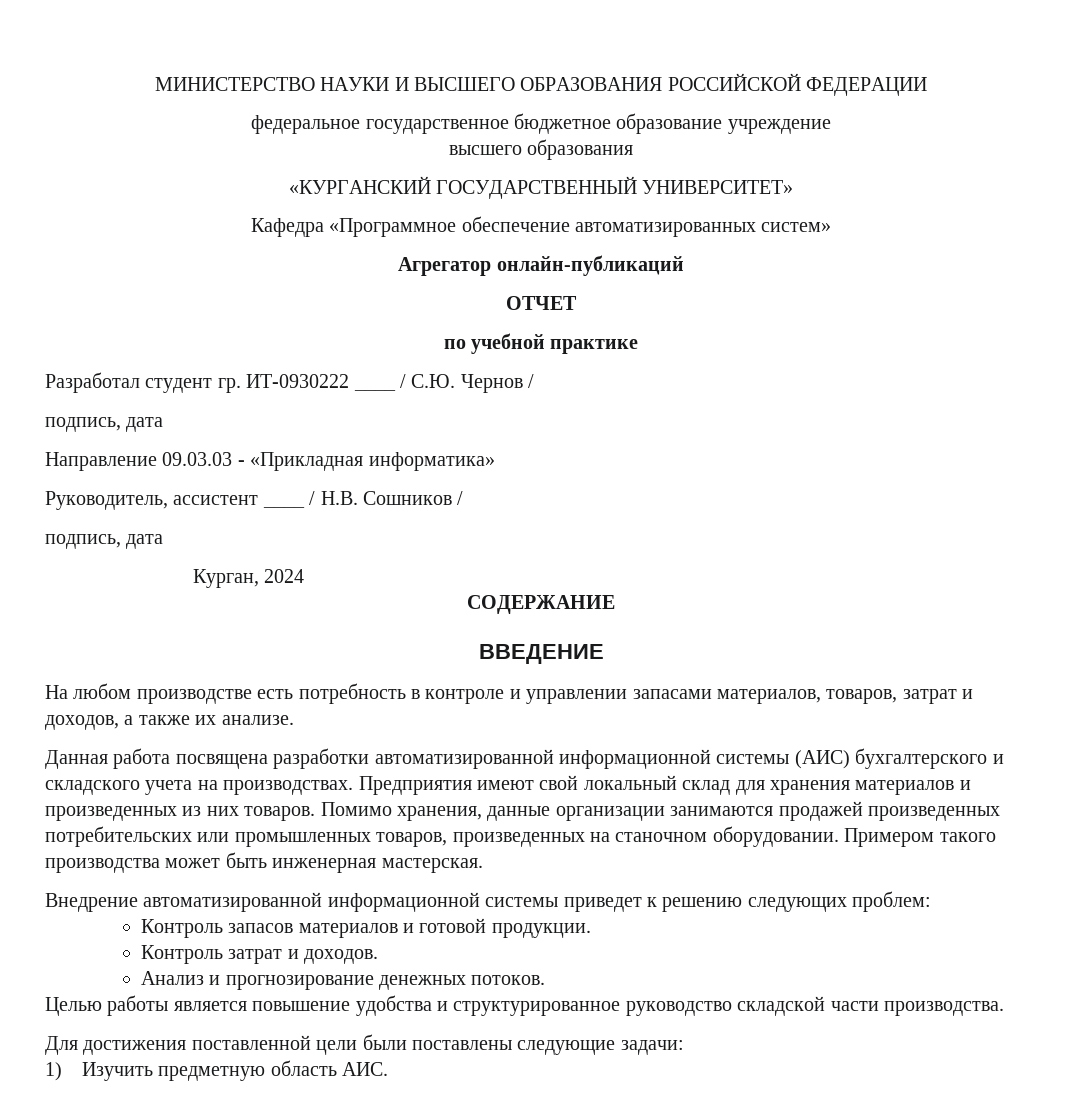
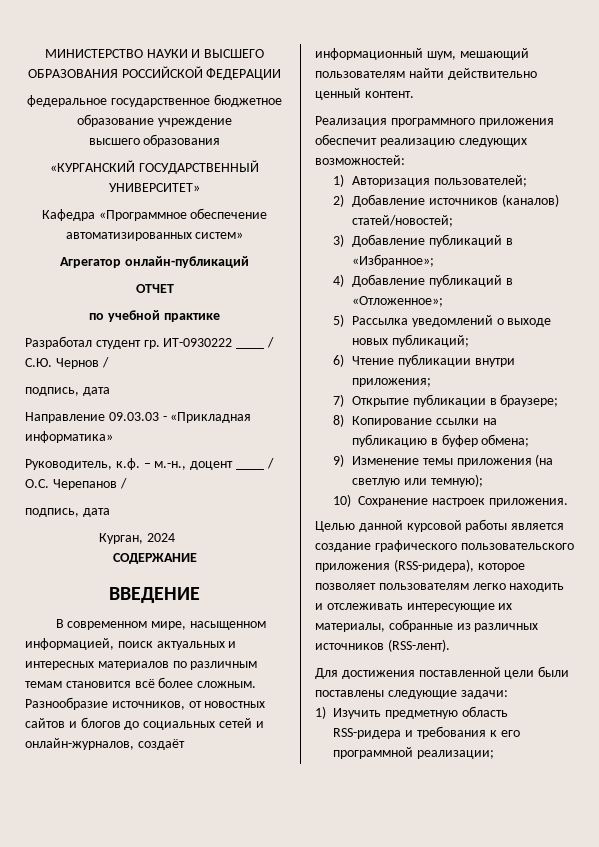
- Руководитель, ассистент ____ / Н.В. Сошников /
+ Руководитель, к.ф. – м.-н., доцент ____ / О.С. Черепанов /
- На любом производстве есть потребность в контроле и управлении запасами материалов, товаров, затрат и доходов, а также их анализе.
- Данная работа посвящена разработки автоматизированной информационной системы (АИС) бухгалтерского и складского учета на производствах. Предприятия имеют свой локальный склад для хранения материалов и произведенных из них товаров. Помимо хранения, данные организации занимаются продажей произведенных потребительских или промышленных товаров, произведенных на станочном оборудовании. Примером такого производства может быть инженерная мастерская.
- Внедрение автоматизированной информационной системы приведет к решению следующих проблем:
- Контроль запасов материалов и готовой продукции.
- Контроль затрат и доходов.
- Анализ и прогнозирование денежных потоков.
- Целью работы является повышение удобства и структурированное руководство складской части производства.
+ В современном мире, насыщенном информацией, поиск актуальных и интересных материалов по различным темам становится всё более сложным. Разнообразие источников, от новостных сайтов и блогов до социальных сетей и онлайн-журналов, создаёт информационный шум, мешающий пользователям найти действительно ценный контент.
+ Реализация программного приложения обеспечит реализацию следующих возможностей:
+ 1) Авторизация пользователей;
+ 2) Добавление источников (каналов) статей/новостей;
+ 3) Добавление публикаций в «Избранное»;
+ 4) Добавление публикаций в «Отложенное»;
+ 5) Рассылка уведомлений о выходе новых публикаций;
+ 6) Чтение публикации внутри приложения;
+ 7) Открытие публикации в браузере;
+ 8) Копирование ссылки на публикацию в буфер обмена;
+ 9) Изменение темы приложения (на светлую или темную);
+ 10) Сохранение настроек приложения.
+ Целью данной курсовой работы является создание графического пользовательского приложения (RSS-ридера), которое позволяет пользователям легко находить и отслеживать интересующие их материалы, собранные из различных источников (RSS-лент).
- 1) Изучить предметную область АИС.
+ 1) Изучить предметную область RSS-ридера и требования к его программной реализации;

